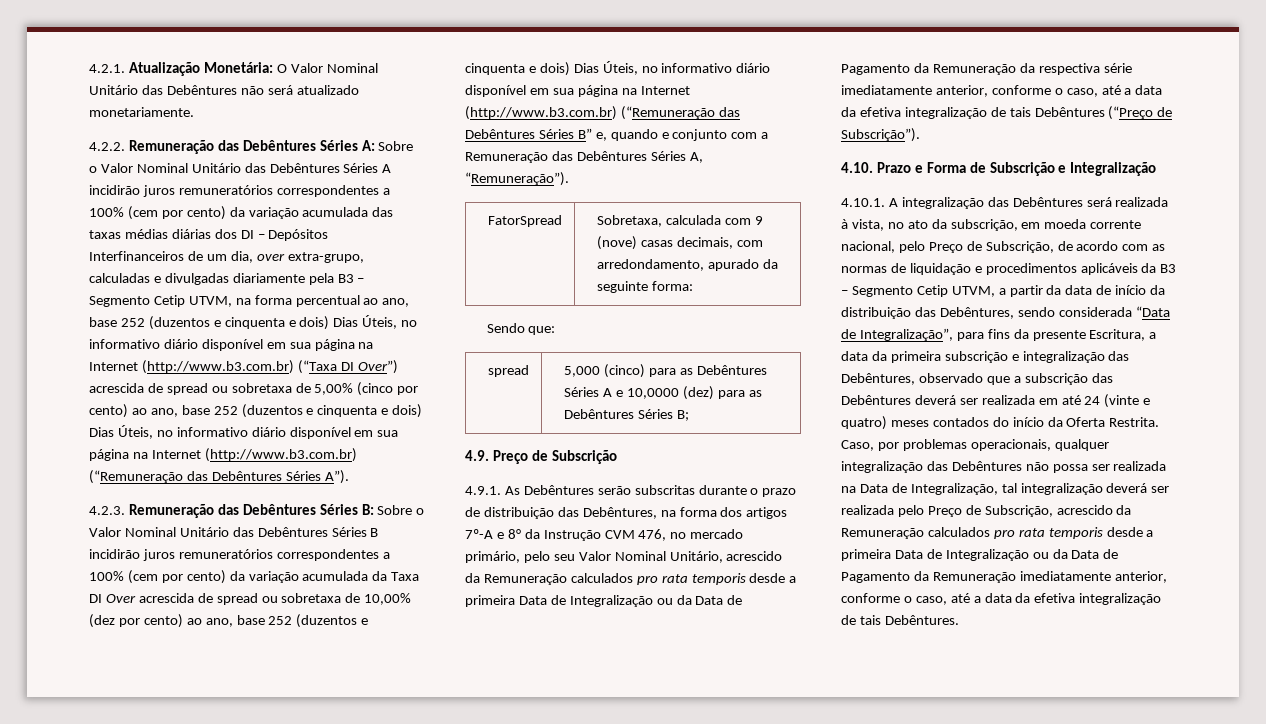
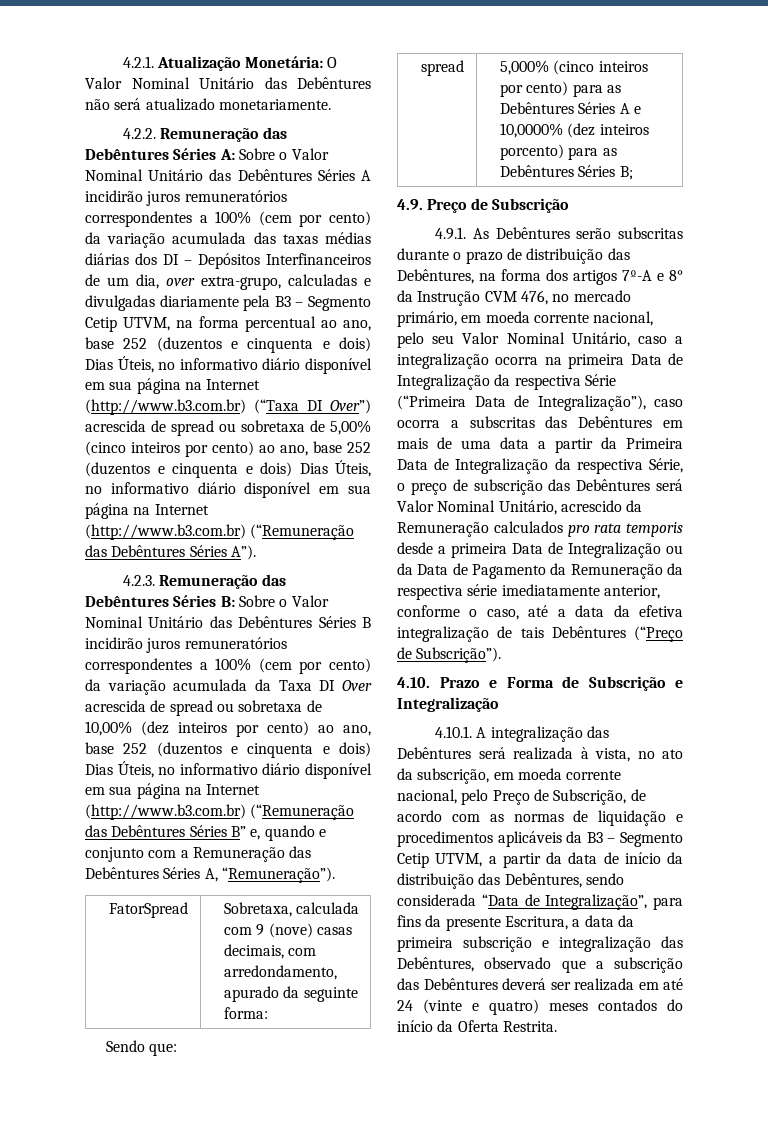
- Sobre o Valor Nominal Unitário das Debêntures Séries A incidirão juros remuneratórios correspondentes a 100% (cem por cento) da variação acumulada das taxas médias diárias dos DI – Depósitos Interfinanceiros de um dia, over extra-grupo, calculadas e divulgadas diariamente pela B3 – Segmento Cetip UTVM, na forma percentual ao ano, base 252 (duzentos e cinquenta e dois) Dias Úteis, no informativo diário disponível em sua página na Internet (http://www.b3.com.br) (“Taxa DI Over”) acrescida de spread ou sobretaxa de 5,00% (cinco por cento) ao ano, base 252 (duzentos e cinquenta e dois) Dias Úteis, no informativo diário disponível em sua página na Internet (http://www.b3.com.br) (“Remuneração das Debêntures Séries A”).
+ Sobre o Valor Nominal Unitário das Debêntures Séries A incidirão juros remuneratórios correspondentes a 100% (cem por cento) da variação acumulada das taxas médias diárias dos DI – Depósitos Interfinanceiros de um dia, over extra-grupo, calculadas e divulgadas diariamente pela B3 – Segmento Cetip UTVM, na forma percentual ao ano, base 252 (duzentos e cinquenta e dois) Dias Úteis, no informativo diário disponível em sua página na Internet (http://www.b3.com.br) (“Taxa DI Over”) acrescida de spread ou sobretaxa de 5,00% (cinco inteiros por cento) ao ano, base 252 (duzentos e cinquenta e dois) Dias Úteis, no informativo diário disponível em sua página na Internet (http://www.b3.com.br) (“Remuneração das Debêntures Séries A”).
- Sobre o Valor Nominal Unitário das Debêntures Séries B incidirão juros remuneratórios correspondentes a 100% (cem por cento) da variação acumulada da Taxa DI Over acrescida de spread ou sobretaxa de 10,00% (dez por cento) ao ano, base 252 (duzentos e cinquenta e dois) Dias Úteis, no informativo diário disponível em sua página na Internet (http://www.b3.com.br) (“Remuneração das Debêntures Séries B” e, quando e conjunto com a Remuneração das Debêntures Séries A, “Remuneração”).
+ Sobre o Valor Nominal Unitário das Debêntures Séries B incidirão juros remuneratórios correspondentes a 100% (cem por cento) da variação acumulada da Taxa DI Over acrescida de spread ou sobretaxa de 10,00% (dez inteiros por cento) ao ano, base 252 (duzentos e cinquenta e dois) Dias Úteis, no informativo diário disponível em sua página na Internet (http://www.b3.com.br) (“Remuneração das Debêntures Séries B” e, quando e conjunto com a Remuneração das Debêntures Séries A, “Remuneração”).
- spread | 5,000 (cinco) para as Debêntures Séries A e 10,0000 (dez) para as Debêntures Séries B;
+ spread | 5,000% (cinco inteiros por cento) para as Debêntures Séries A e 10,0000% (dez inteiros porcento) para as Debêntures Séries B;
- 4.9.1. As Debêntures serão subscritas durante o prazo de distribuição das Debêntures, na forma dos artigos 7º-A e 8° da Instrução CVM 476, no mercado primário, pelo seu Valor Nominal Unitário, acrescido da Remuneração calculados pro rata temporis desde a primeira Data de Integralização ou da Data de Pagamento da Remuneração da respectiva série imediatamente anterior, conforme o caso, até a data da efetiva integralização de tais Debêntures (“Preço de Subscrição”).
+ 4.9.1. As Debêntures serão subscritas durante o prazo de distribuição das Debêntures, na forma dos artigos 7º-A e 8° da Instrução CVM 476, no mercado primário, em moeda corrente nacional, pelo seu Valor Nominal Unitário, caso a integralização ocorra na primeira Data de Integralização da respectiva Série (“Primeira Data de Integralização”), caso ocorra a subscritas das Debêntures em mais de uma data a partir da Primeira Data de Integralização da respectiva Série, o preço de subscrição das Debêntures será Valor Nominal Unitário, acrescido da Remuneração calculados pro rata temporis desde a primeira Data de Integralização ou da Data de Pagamento da Remuneração da respectiva série imediatamente anterior, conforme o caso, até a data da efetiva integralização de tais Debêntures (“Preço de Subscrição”).
- Caso, por problemas operacionais, qualquer integralização das Debêntures não possa ser realizada na Data de Integralização, tal integralização deverá ser realizada pelo Preço de Subscrição, acrescido da Remuneração calculados pro rata temporis desde a primeira Data de Integralização ou da Data de Pagamento da Remuneração imediatamente anterior, conforme o caso, até a data da efetiva integralização de tais Debêntures.

